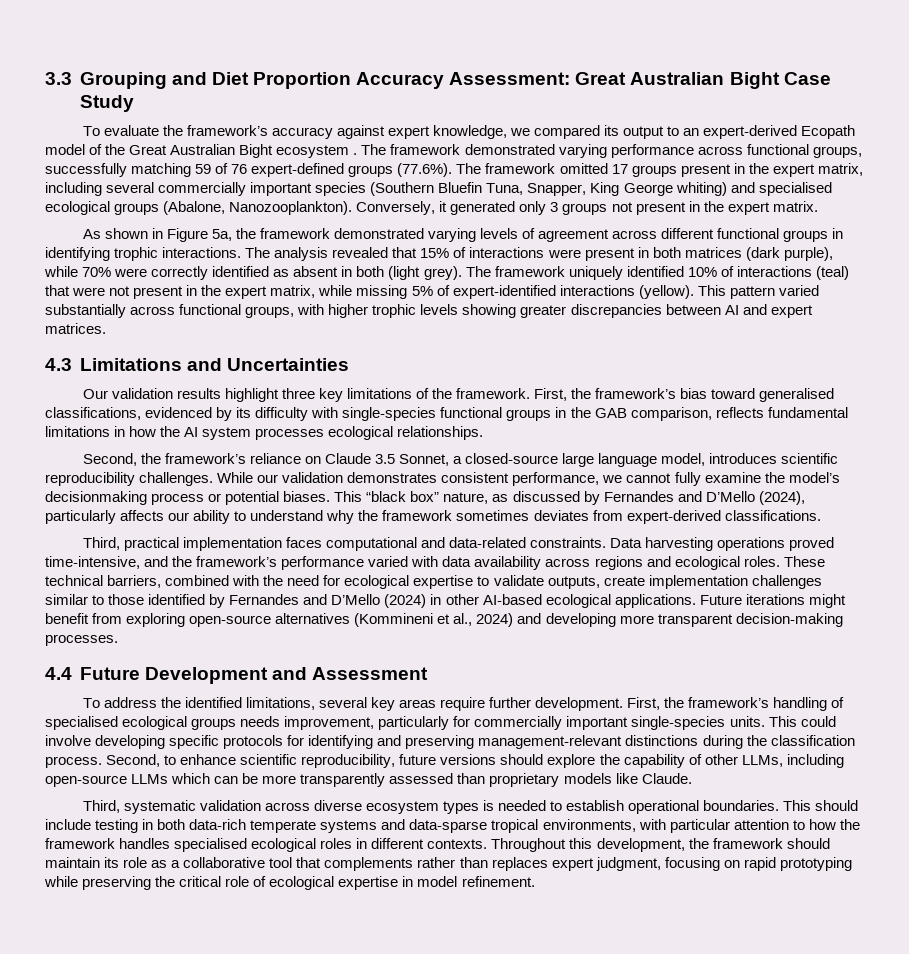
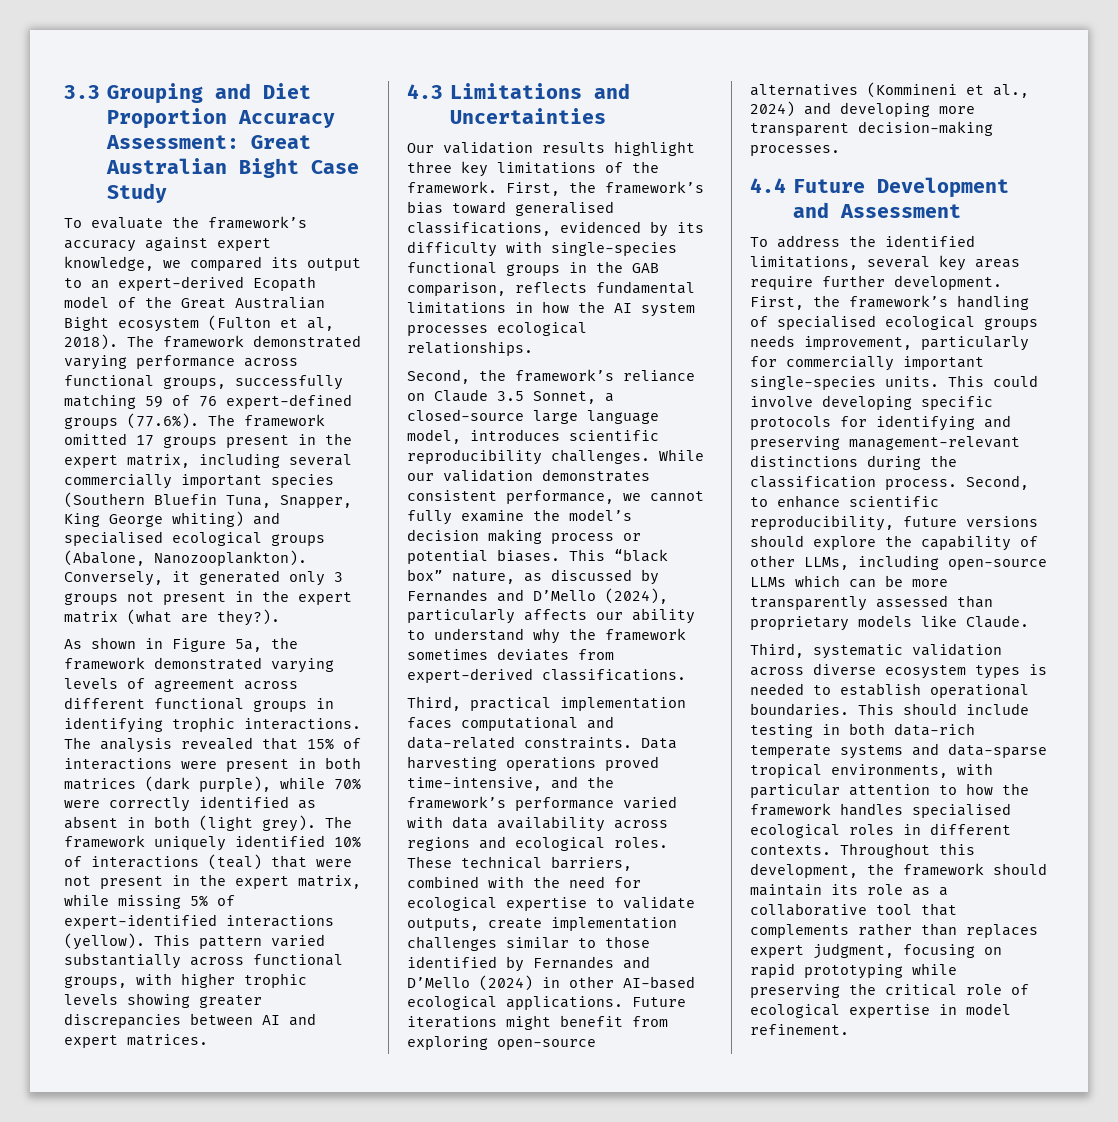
- To evaluate the framework’s accuracy against expert knowledge, we compared its output to an expert-derived Ecopath model of the Great Australian Bight ecosystem .
+ To evaluate the framework’s accuracy against expert knowledge, we compared its output to an expert-derived Ecopath model of the Great Australian Bight ecosystem (Fulton et al, 2018).
- Conversely, it generated only 3 groups not present in the expert matrix.
+ Conversely, it generated only 3 groups not present in the expert matrix (what are they?).
- While our validation demonstrates consistent performance, we cannot fully examine the model’s decisionmaking process or potential biases.
+ While our validation demonstrates consistent performance, we cannot fully examine the model’s decision making process or potential biases.

